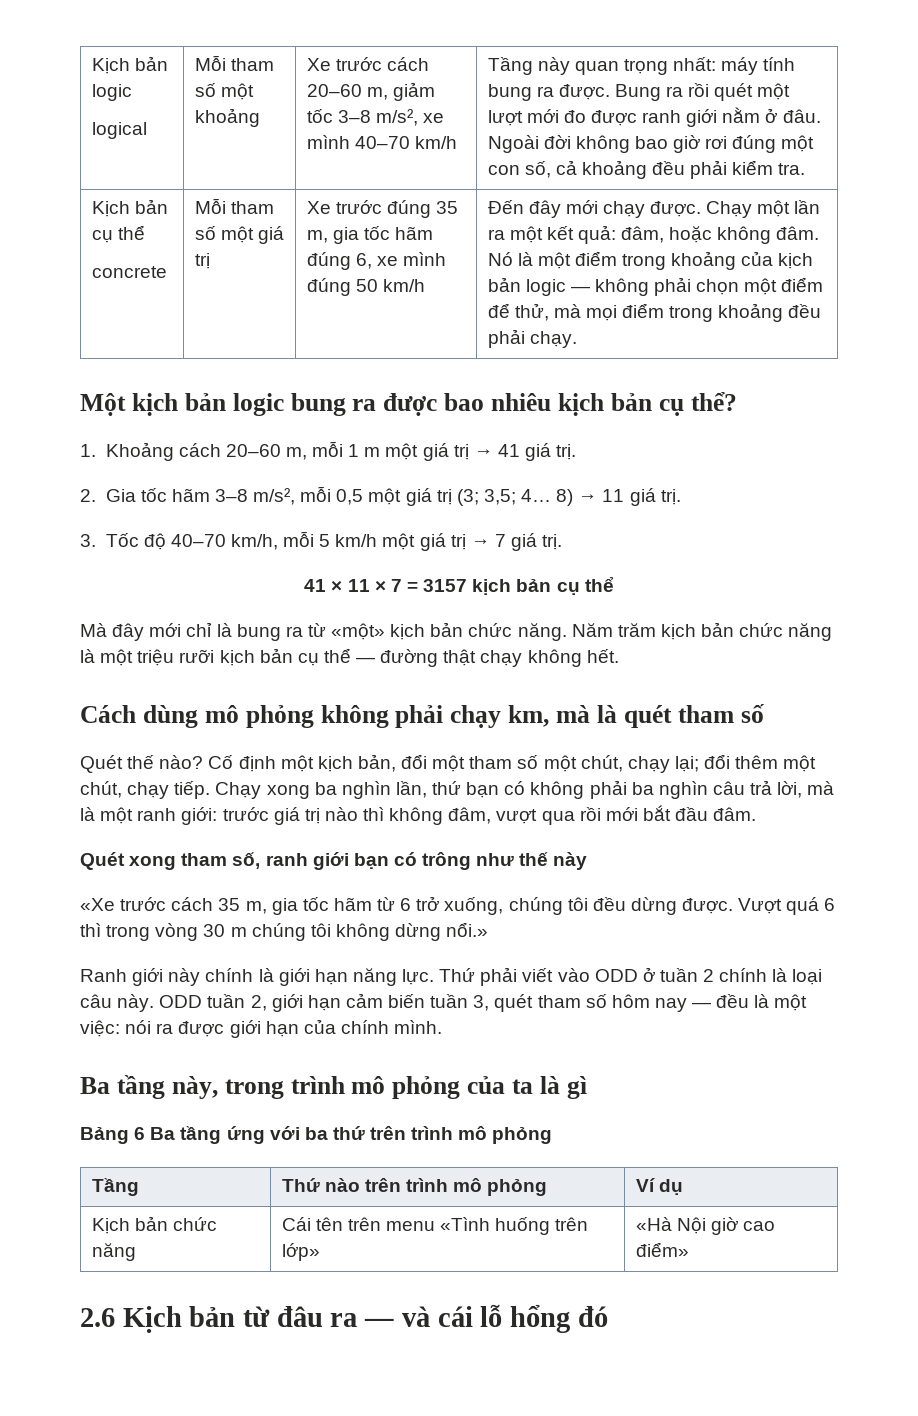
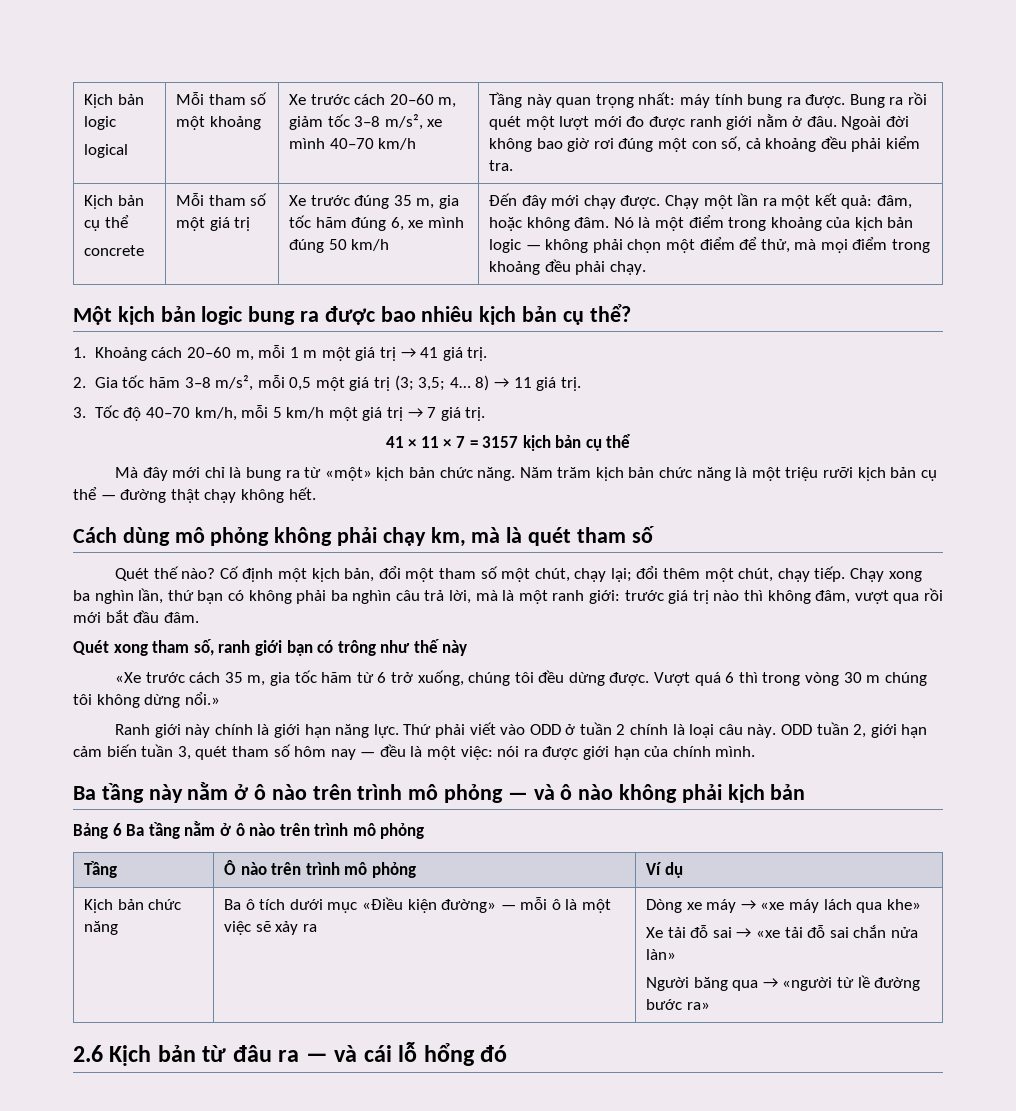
- Ba tầng này, trong trình mô phỏng của ta là gì
+ Ba tầng này nằm ở ô nào trên trình mô phỏng — và ô nào không phải kịch bản
- Bảng 6 Ba tầng ứng với ba thứ trên trình mô phỏng
+ Bảng 6 Ba tầng nằm ở ô nào trên trình mô phỏng
- Tầng | Thứ nào trên trình mô phỏng | Ví dụ
+ Tầng | Ô nào trên trình mô phỏng | Ví dụ
- Cái tên trên menu «Tình huống trên lớp» | «Hà Nội giờ cao điểm»
+ Ba ô tích dưới mục «Điều kiện đường» — mỗi ô là một việc sẽ xảy ra | Dòng xe máy → «xe máy lách qua khe»
+ Xe tải đỗ sai → «xe tải đỗ sai chắn nửa làn»
+ Người băng qua → «người từ lề đường bước ra»

